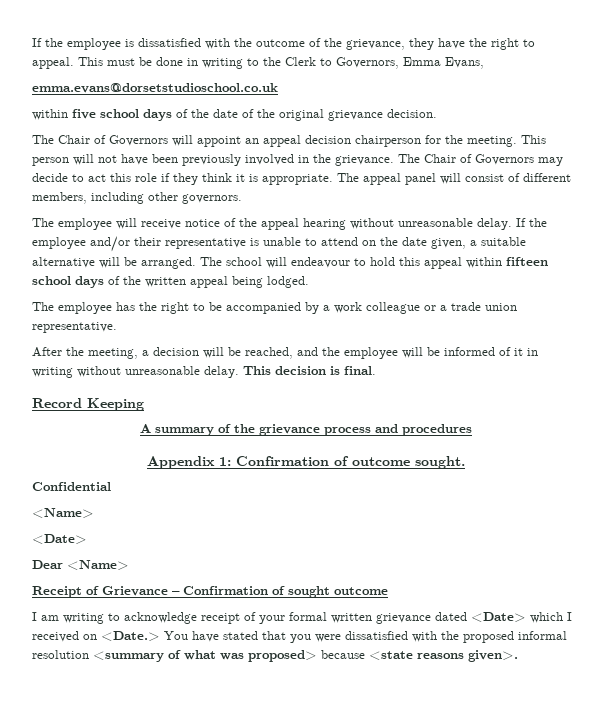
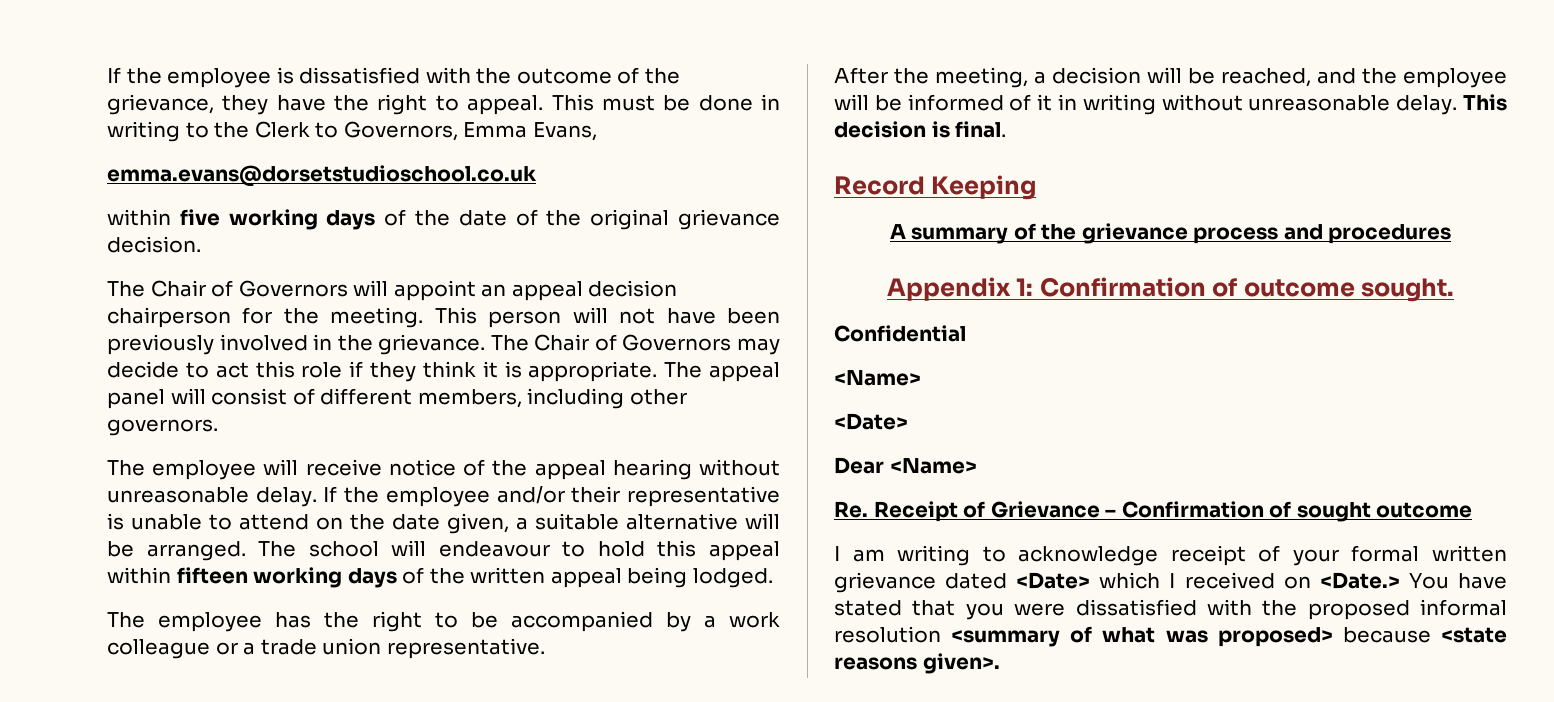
- within five school days of the date of the original grievance decision.
+ within five working days of the date of the original grievance decision.
- The school will endeavour to hold this appeal within fifteen school days of the written appeal being lodged.
+ The school will endeavour to hold this appeal within fifteen working days of the written appeal being lodged.
- Receipt of Grievance – Confirmation of sought outcome
+ Re. Receipt of Grievance – Confirmation of sought outcome

